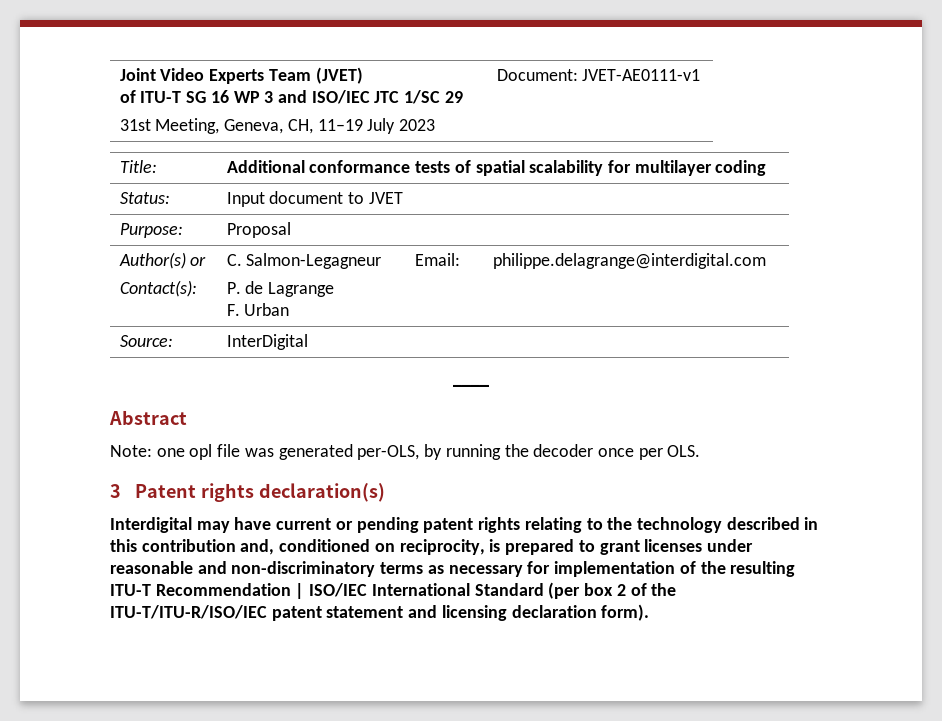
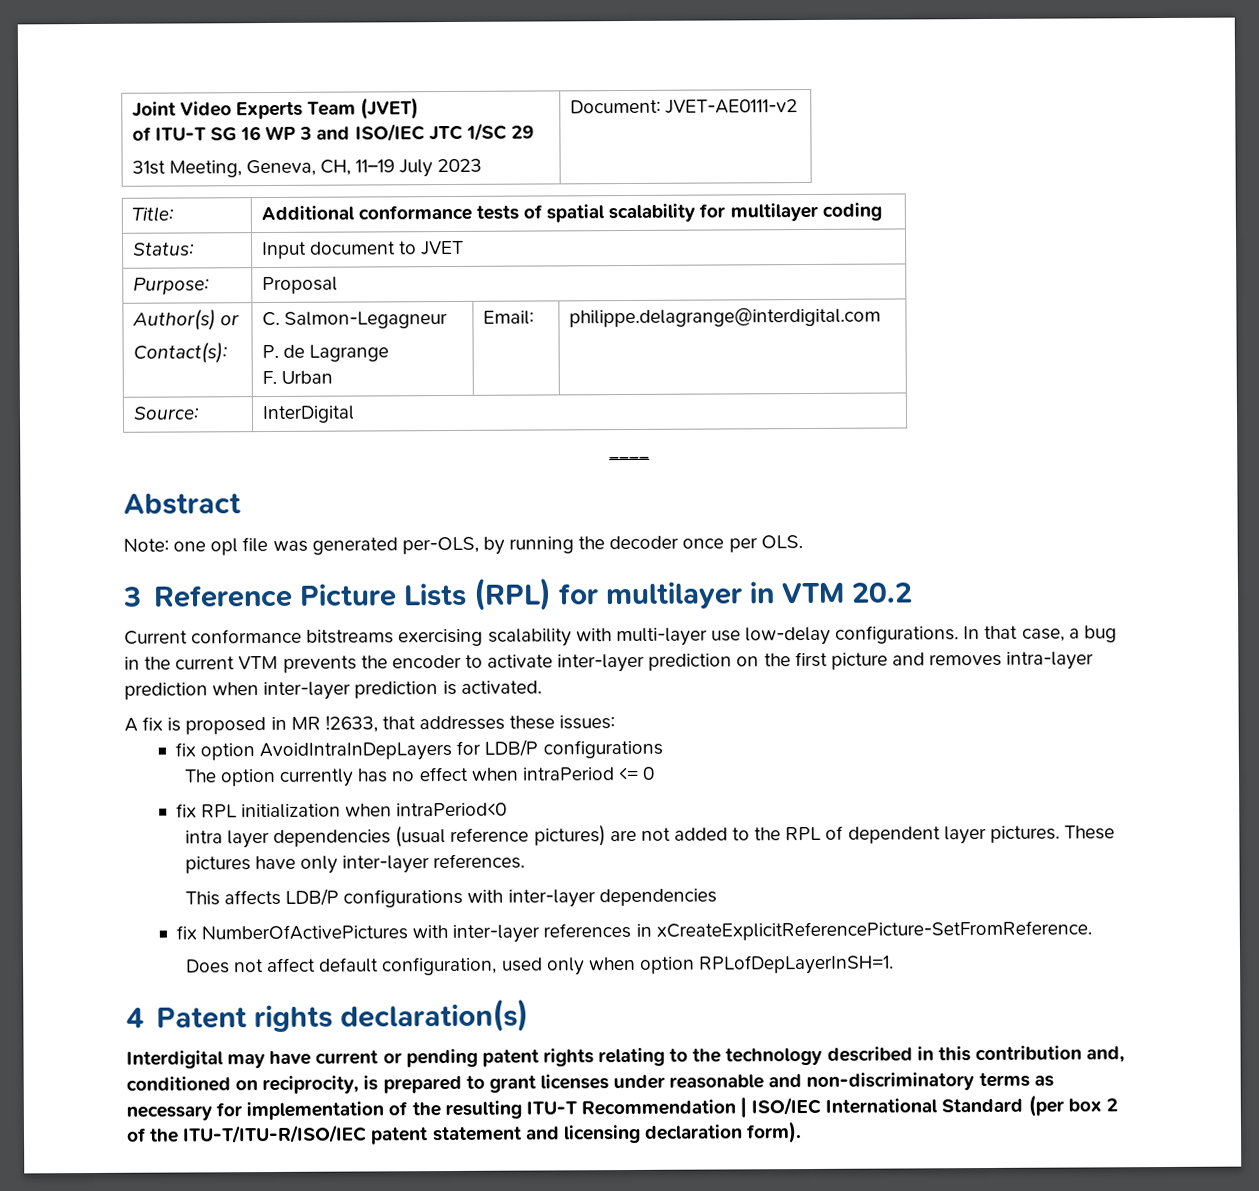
  Joint Video Experts Team (JVET)
  of ITU-T SG 16 WP 3 and ISO/IEC JTC 1/SC 29
- 31st Meeting, Geneva, CH, 11–19 July 2023 | Document: JVET-AE0111-v1
+ 31st Meeting, Geneva, CH, 11–19 July 2023 | Document: JVET-AE0111-v2
- 3 Patent rights declaration(s)
+ 3 Reference Picture Lists (RPL) for multilayer in VTM 20.2
+ Current conformance bitstreams exercising scalability with multi-layer use low-delay configurations. In that case, a bug in the current VTM prevents the encoder to activate inter-layer prediction on the first picture and removes intra-layer prediction when inter-layer prediction is activated.
+ A fix is proposed in MR !2633, that addresses these issues:
+ fix option AvoidIntraInDepLayers for LDB/P configurations
+ The option currently has no effect when intraPeriod <= 0
+ fix RPL initialization when intraPeriod<0
+ intra layer dependencies (usual reference pictures) are not added to the RPL of dependent layer pictures. These pictures have only inter-layer references.
+ This affects LDB/P configurations with inter-layer dependencies
+ fix NumberOfActivePictures with inter-layer references in xCreateExplicitReferencePicture-SetFromReference.
+ Does not affect default configuration, used only when option RPLofDepLayerInSH=1.
+ 4 Patent rights declaration(s)

